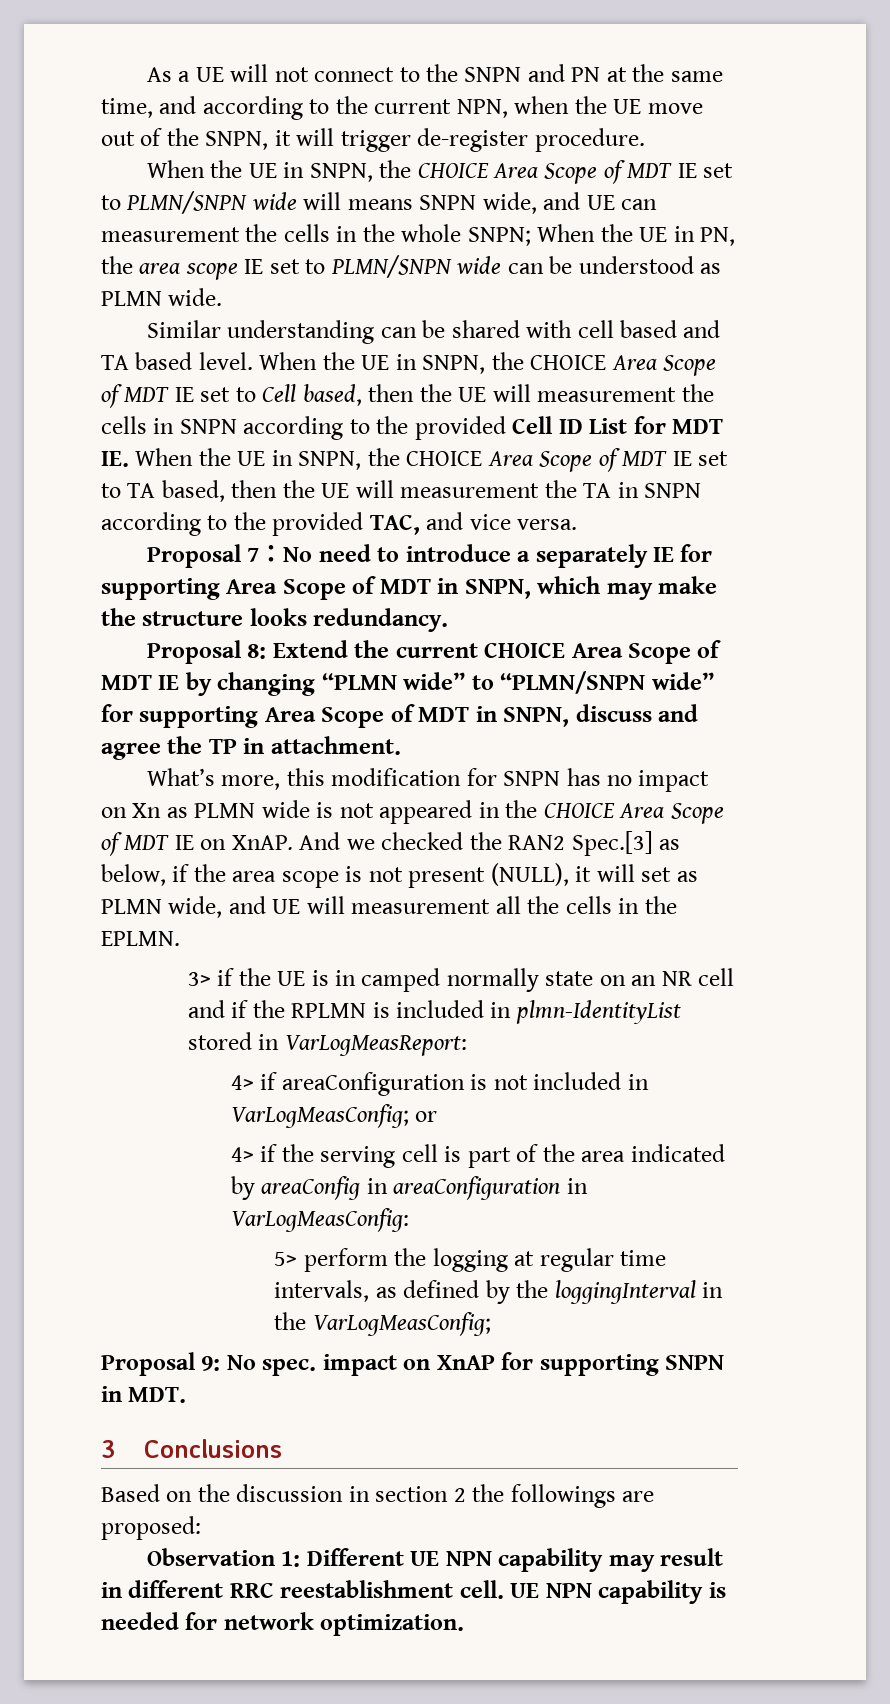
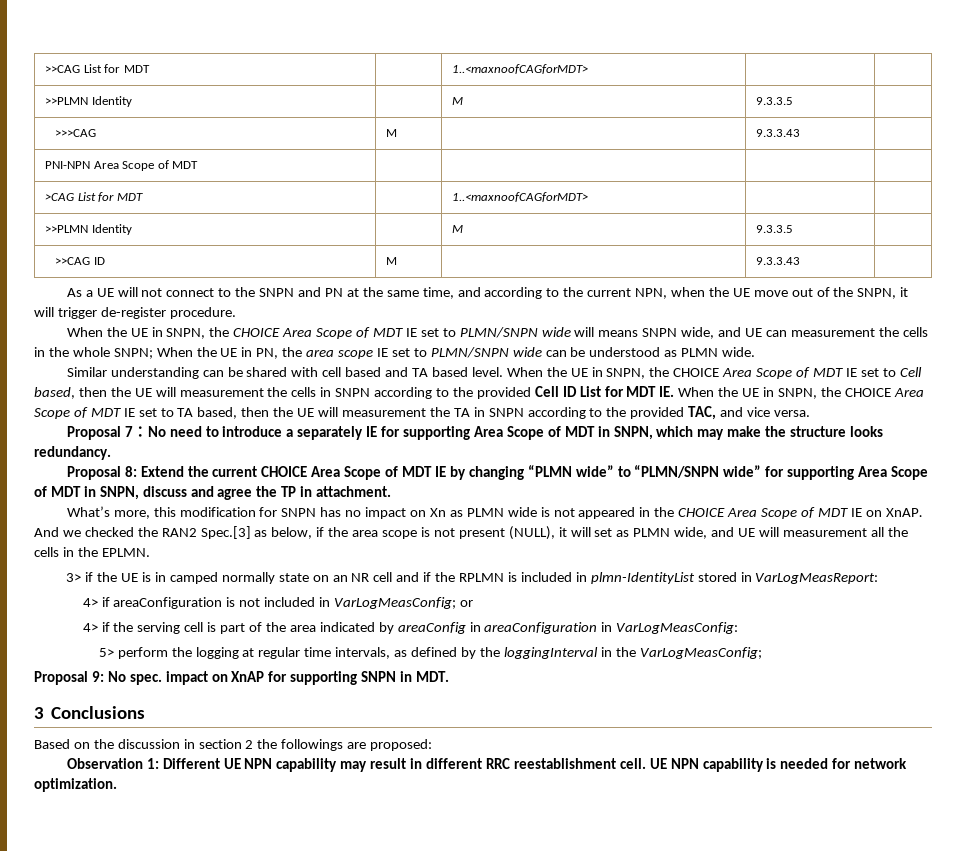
+ >>CAG List for MDT | | 1..<maxnoofCAGforMDT> | |
+ >>PLMN Identity | | M | 9.3.3.5 |
+ >>>CAG | M | | 9.3.3.43 |
+ PNI-NPN Area Scope of MDT | | | |
+ >CAG List for MDT | | 1..<maxnoofCAGforMDT> | |
+ >>PLMN Identity | | M | 9.3.3.5 |
+ >>CAG ID | M | | 9.3.3.43 |

